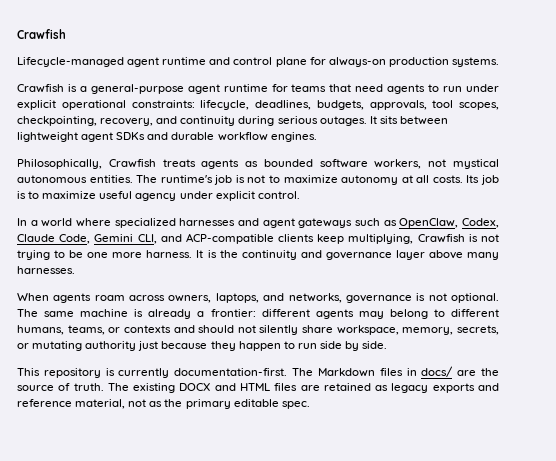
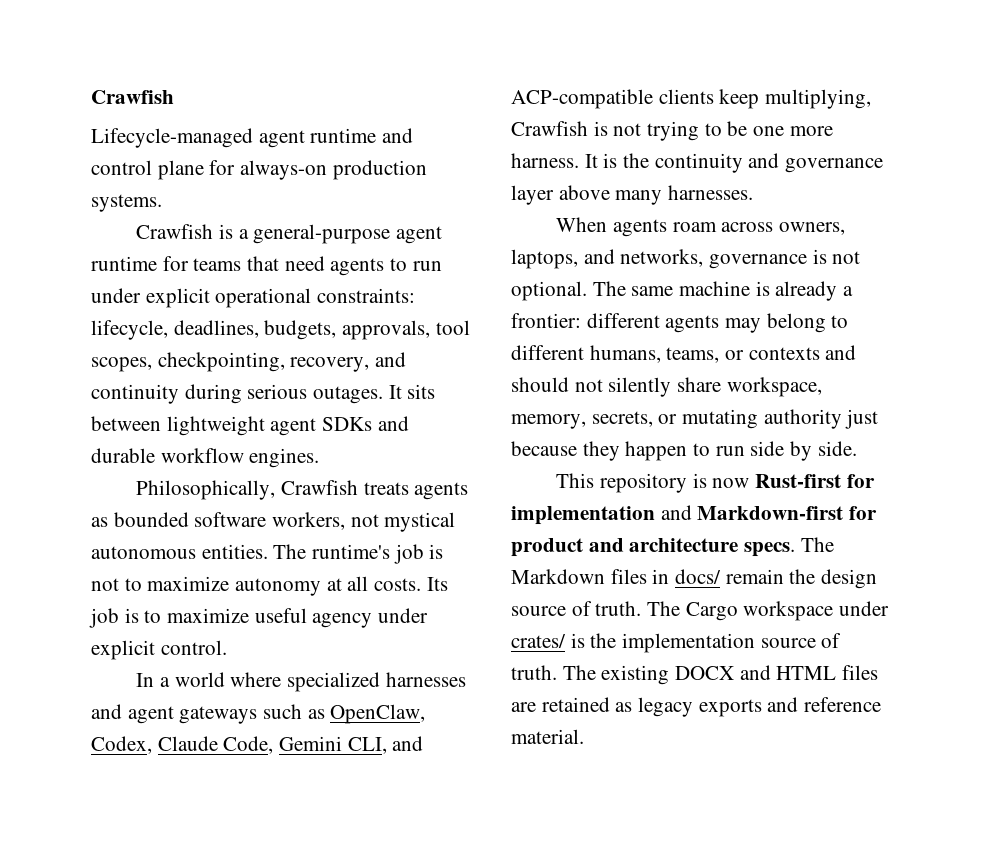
- This repository is currently documentation-first.
+ This repository is now Rust-first for implementation and Markdown-first for product and architecture specs.
- The Markdown files in docs/ are the source of truth.
+ The Markdown files in docs/ remain the design source of truth. The Cargo workspace under crates/ is the implementation source of truth.
- The existing DOCX and HTML files are retained as legacy exports and reference material, not as the primary editable spec.
+ The existing DOCX and HTML files are retained as legacy exports and reference material.

